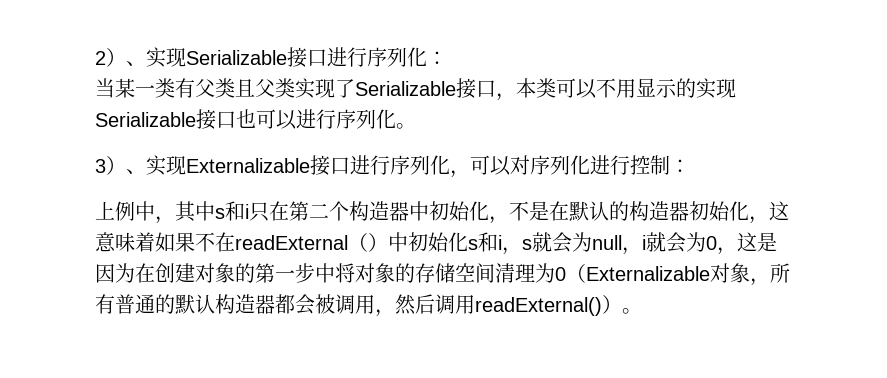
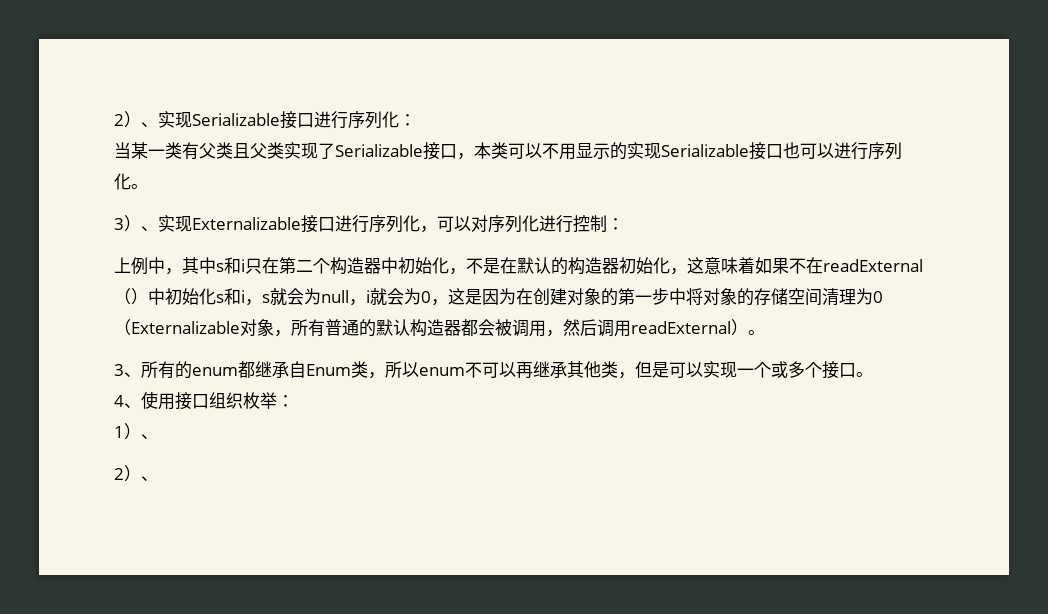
- 上例中，其中s和i只在第二个构造器中初始化，不是在默认的构造器初始化，这意味着如果不在readExternal（）中初始化s和i，s就会为null，i就会为0，这是因为在创建对象的第一步中将对象的存储空间清理为0（Externalizable对象，所有普通的默认构造器都会被调用，然后调用readExternal()）。
+ 上例中，其中s和i只在第二个构造器中初始化，不是在默认的构造器初始化，这意味着如果不在readExternal（）中初始化s和i，s就会为null，i就会为0，这是因为在创建对象的第一步中将对象的存储空间清理为0（Externalizable对象，所有普通的默认构造器都会被调用，然后调用readExternal）。
+ 3、所有的enum都继承自Enum类，所以enum不可以再继承其他类，但是可以实现一个或多个接口。
+ 4、使用接口组织枚举：
+ 1）、
+ 2）、

